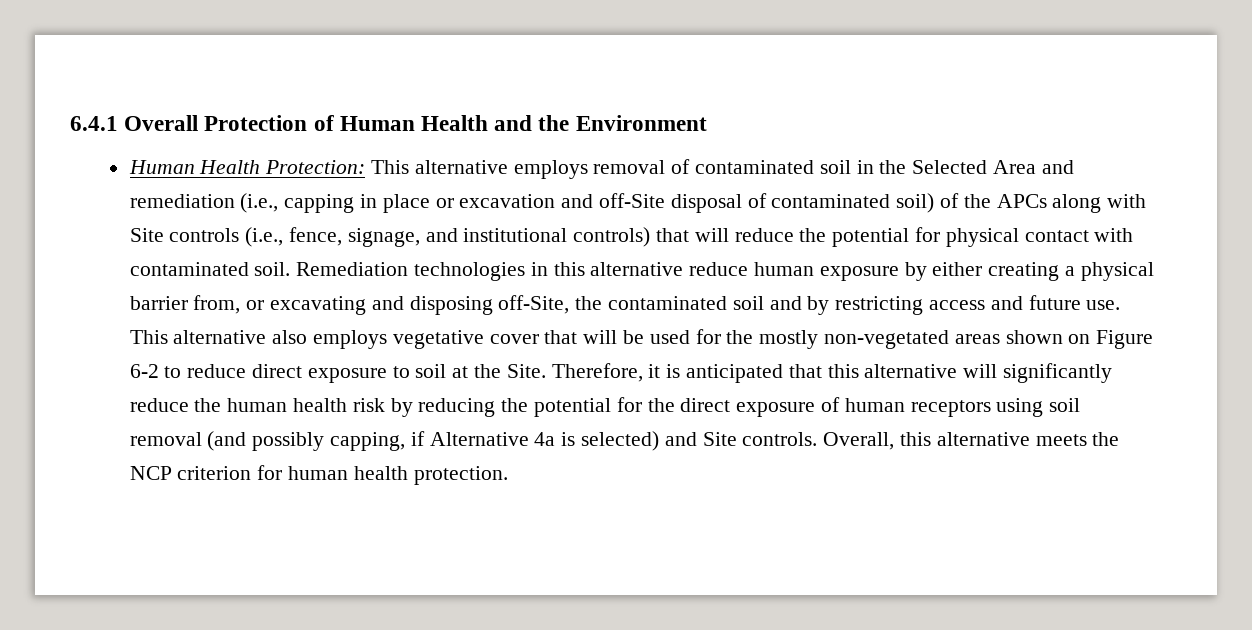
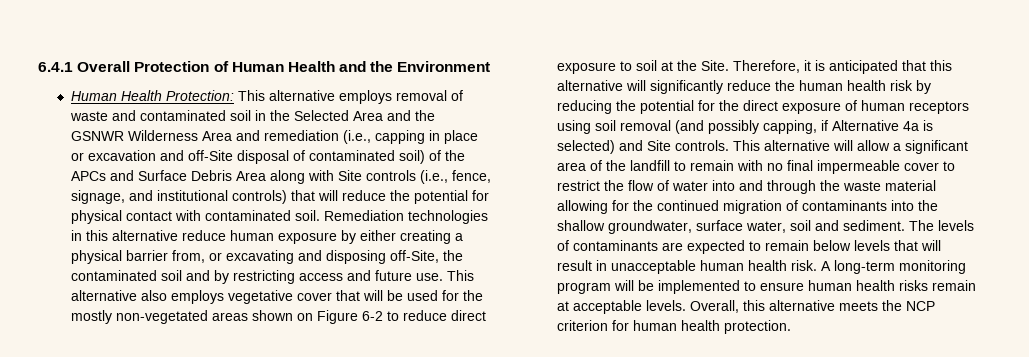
- Human Health Protection: This alternative employs removal of contaminated soil in the Selected Area and remediation (i.e., capping in place or excavation and off-Site disposal of contaminated soil) of the APCs along with Site controls (i.e., fence, signage, and institutional controls) that will reduce the potential for physical contact with contaminated soil.
+ Human Health Protection: This alternative employs removal of waste and contaminated soil in the Selected Area and the GSNWR Wilderness Area and remediation (i.e., capping in place or excavation and off-Site disposal of contaminated soil) of the APCs and Surface Debris Area along with Site controls (i.e., fence, signage, and institutional controls) that will reduce the potential for physical contact with contaminated soil.
+ This alternative will allow a significant area of the landfill to remain with no final impermeable cover to restrict the flow of water into and through the waste material allowing for the continued migration of contaminants into the shallow groundwater, surface water, soil and sediment. The levels of contaminants are expected to remain below levels that will result in unacceptable human health risk. A long-term monitoring program will be implemented to ensure human health risks remain at acceptable levels.

